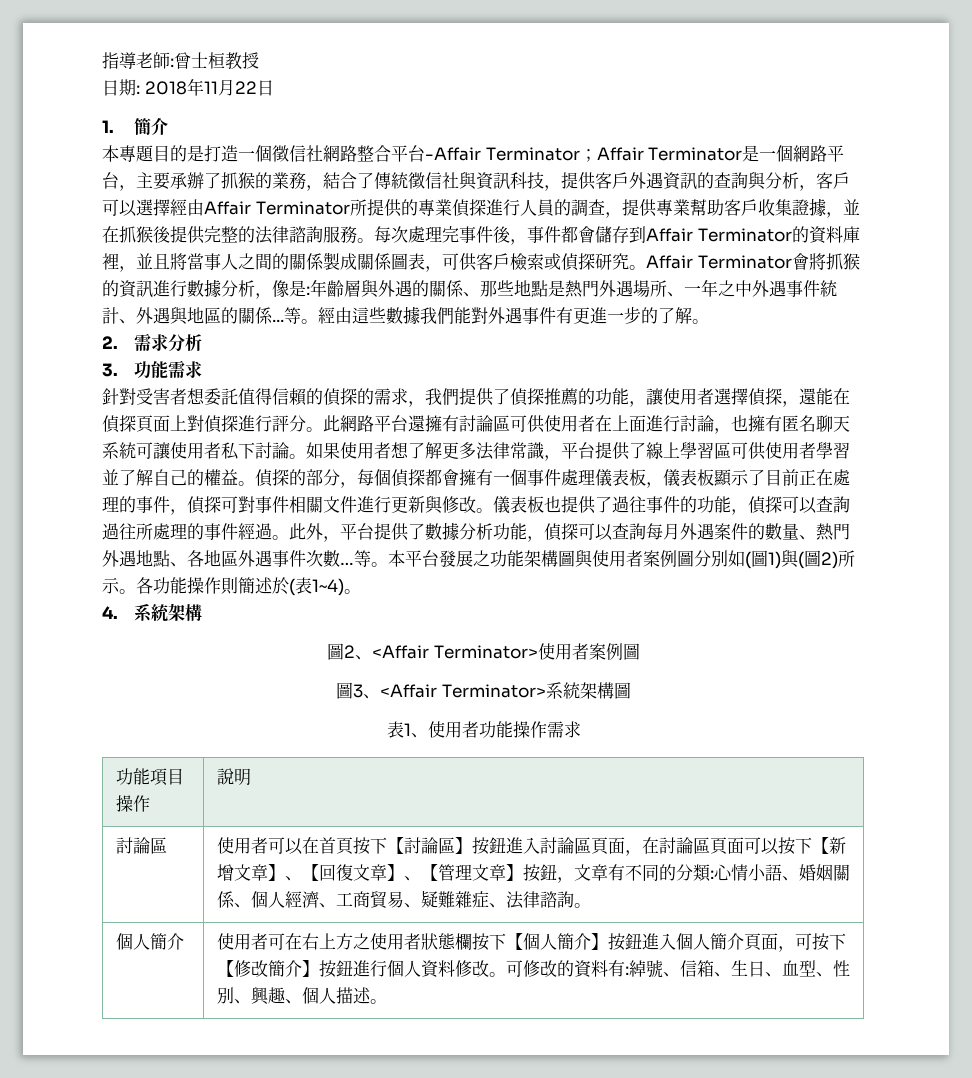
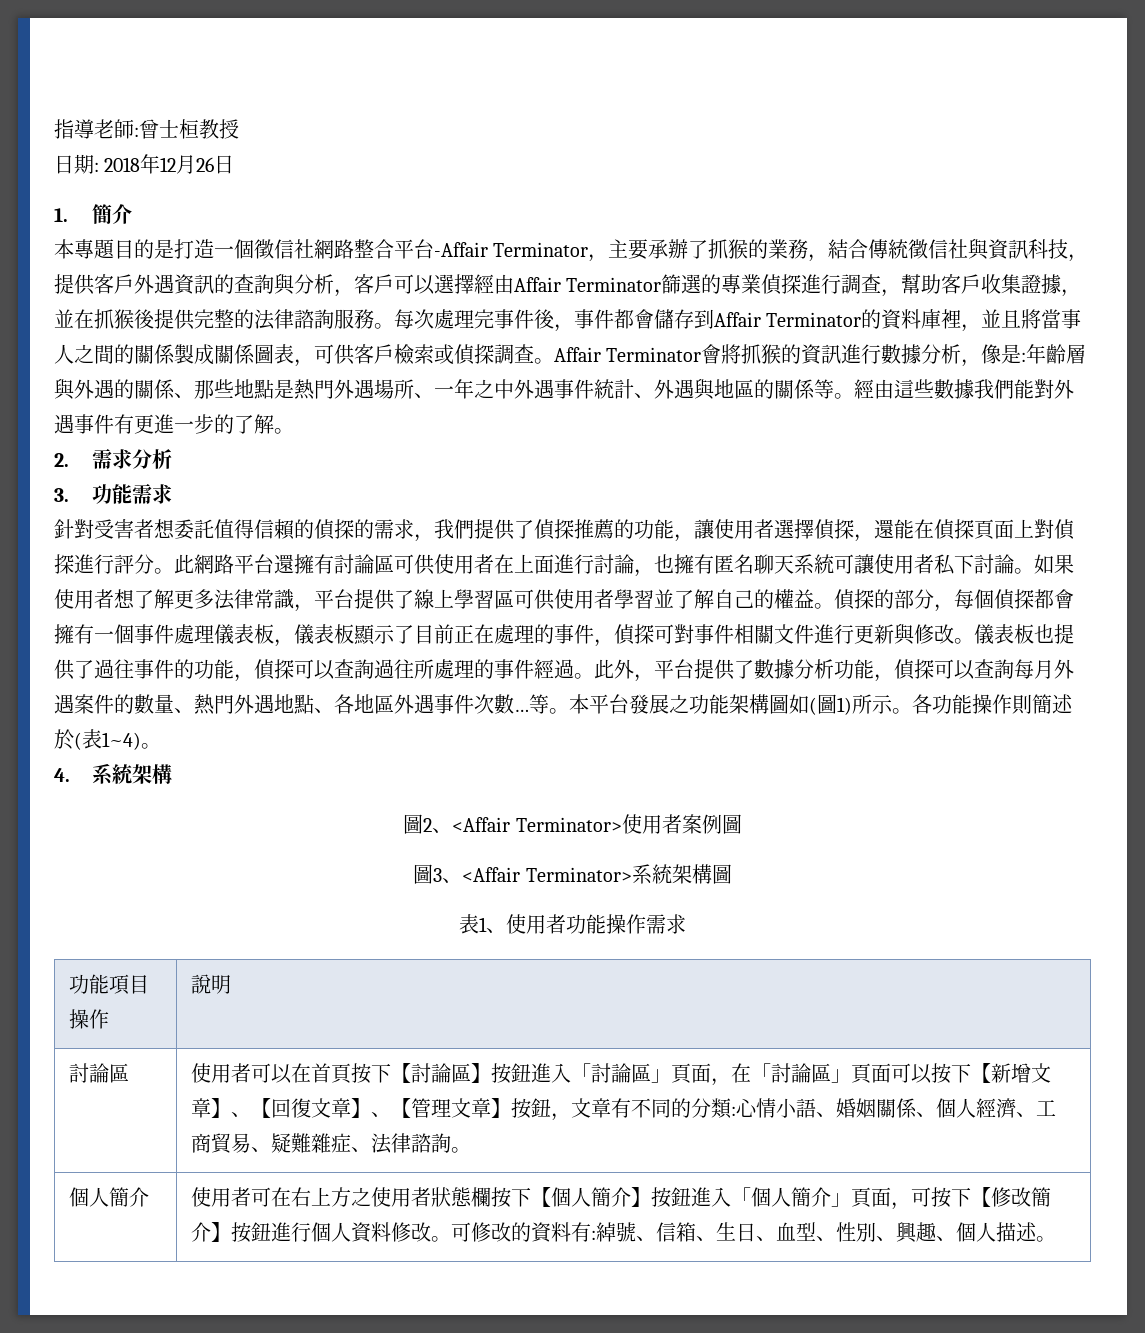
- 日期: 2018年11月22日
+ 日期: 2018年12月26日
- 本專題目的是打造一個徵信社網路整合平台-Affair Terminator；Affair Terminator是一個網路平台，主要承辦了抓猴的業務，結合了傳統徵信社與資訊科技，提供客戶外遇資訊的查詢與分析，客戶可以選擇經由Affair Terminator所提供的專業偵探進行人員的調查，提供專業幫助客戶收集證據，並在抓猴後提供完整的法律諮詢服務。
+ 本專題目的是打造一個徵信社網路整合平台-Affair Terminator，主要承辦了抓猴的業務，結合傳統徵信社與資訊科技，提供客戶外遇資訊的查詢與分析，客戶可以選擇經由Affair Terminator篩選的專業偵探進行調查，幫助客戶收集證據，並在抓猴後提供完整的法律諮詢服務。
- 每次處理完事件後，事件都會儲存到Affair Terminator的資料庫裡，並且將當事人之間的關係製成關係圖表，可供客戶檢索或偵探研究。
+ 每次處理完事件後，事件都會儲存到Affair Terminator的資料庫裡，並且將當事人之間的關係製成關係圖表，可供客戶檢索或偵探調查。
- Affair Terminator會將抓猴的資訊進行數據分析，像是:年齡層與外遇的關係、那些地點是熱門外遇場所、一年之中外遇事件統計、外遇與地區的關係...等。
+ Affair Terminator會將抓猴的資訊進行數據分析，像是:年齡層與外遇的關係、那些地點是熱門外遇場所、一年之中外遇事件統計、外遇與地區的關係等。
- 本平台發展之功能架構圖與使用者案例圖分別如(圖1)與(圖2)所示。
+ 本平台發展之功能架構圖如(圖1)所示。
- 使用者可以在首頁按下【討論區】按鈕進入討論區頁面，在討論區頁面可以按下【新增文章】、【回復文章】、【管理文章】按鈕，文章有不同的分類:心情小語、婚姻關係、個人經濟、工商貿易、疑難雜症、法律諮詢。
+ 使用者可以在首頁按下【討論區】按鈕進入「討論區」頁面，在「討論區」頁面可以按下【新增文章】、【回復文章】、【管理文章】按鈕，文章有不同的分類:心情小語、婚姻關係、個人經濟、工商貿易、疑難雜症、法律諮詢。
- 使用者可在右上方之使用者狀態欄按下【個人簡介】按鈕進入個人簡介頁面，可按下【修改簡介】按鈕進行個人資料修改。
+ 使用者可在右上方之使用者狀態欄按下【個人簡介】按鈕進入「個人簡介」頁面，可按下【修改簡介】按鈕進行個人資料修改。

